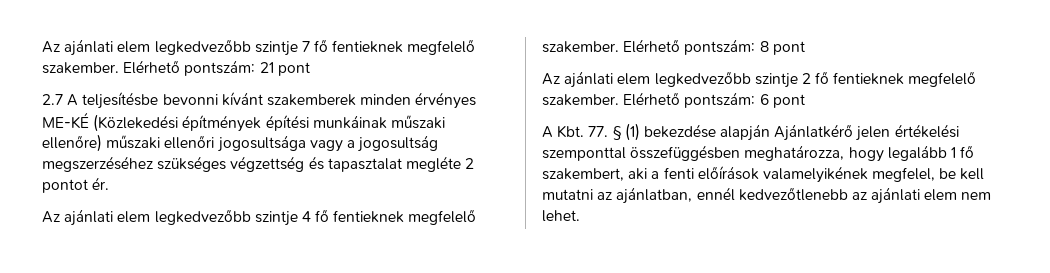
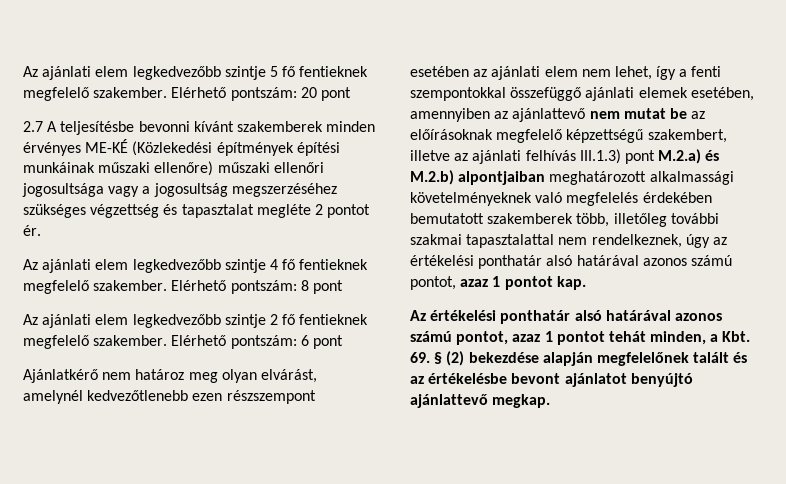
- Az ajánlati elem legkedvezőbb szintje 7 fő fentieknek megfelelő szakember. Elérhető pontszám: 21 pont
+ Az ajánlati elem legkedvezőbb szintje 5 fő fentieknek megfelelő szakember. Elérhető pontszám: 20 pont
- A Kbt. 77. § (1) bekezdése alapján Ajánlatkérő jelen értékelési szemponttal összefüggésben meghatározza, hogy legalább 1 fő szakembert, aki a fenti előírások valamelyikének megfelel, be kell mutatni az ajánlatban, ennél kedvezőtlenebb az ajánlati elem nem lehet.
+ Ajánlatkérő nem határoz meg olyan elvárást, amelynél kedvezőtlenebb ezen részszempont esetében az ajánlati elem nem lehet, így a fenti szempontokkal összefüggő ajánlati elemek esetében, amennyiben az ajánlattevő nem mutat be az előírásoknak megfelelő képzettségű szakembert, illetve az ajánlati felhívás III.1.3) pont M.2.a) és M.2.b) alpontjaiban meghatározott alkalmassági követelményeknek való megfelelés érdekében bemutatott szakemberek több, illetőleg további szakmai tapasztalattal nem rendelkeznek, úgy az értékelési ponthatár alsó határával azonos számú pontot, azaz 1 pontot kap.
+ Az értékelési ponthatár alsó határával azonos számú pontot, azaz 1 pontot tehát minden, a Kbt. 69. § (2) bekezdése alapján megfelelőnek talált és az értékelésbe bevont ajánlatot benyújtó ajánlattevő megkap.

